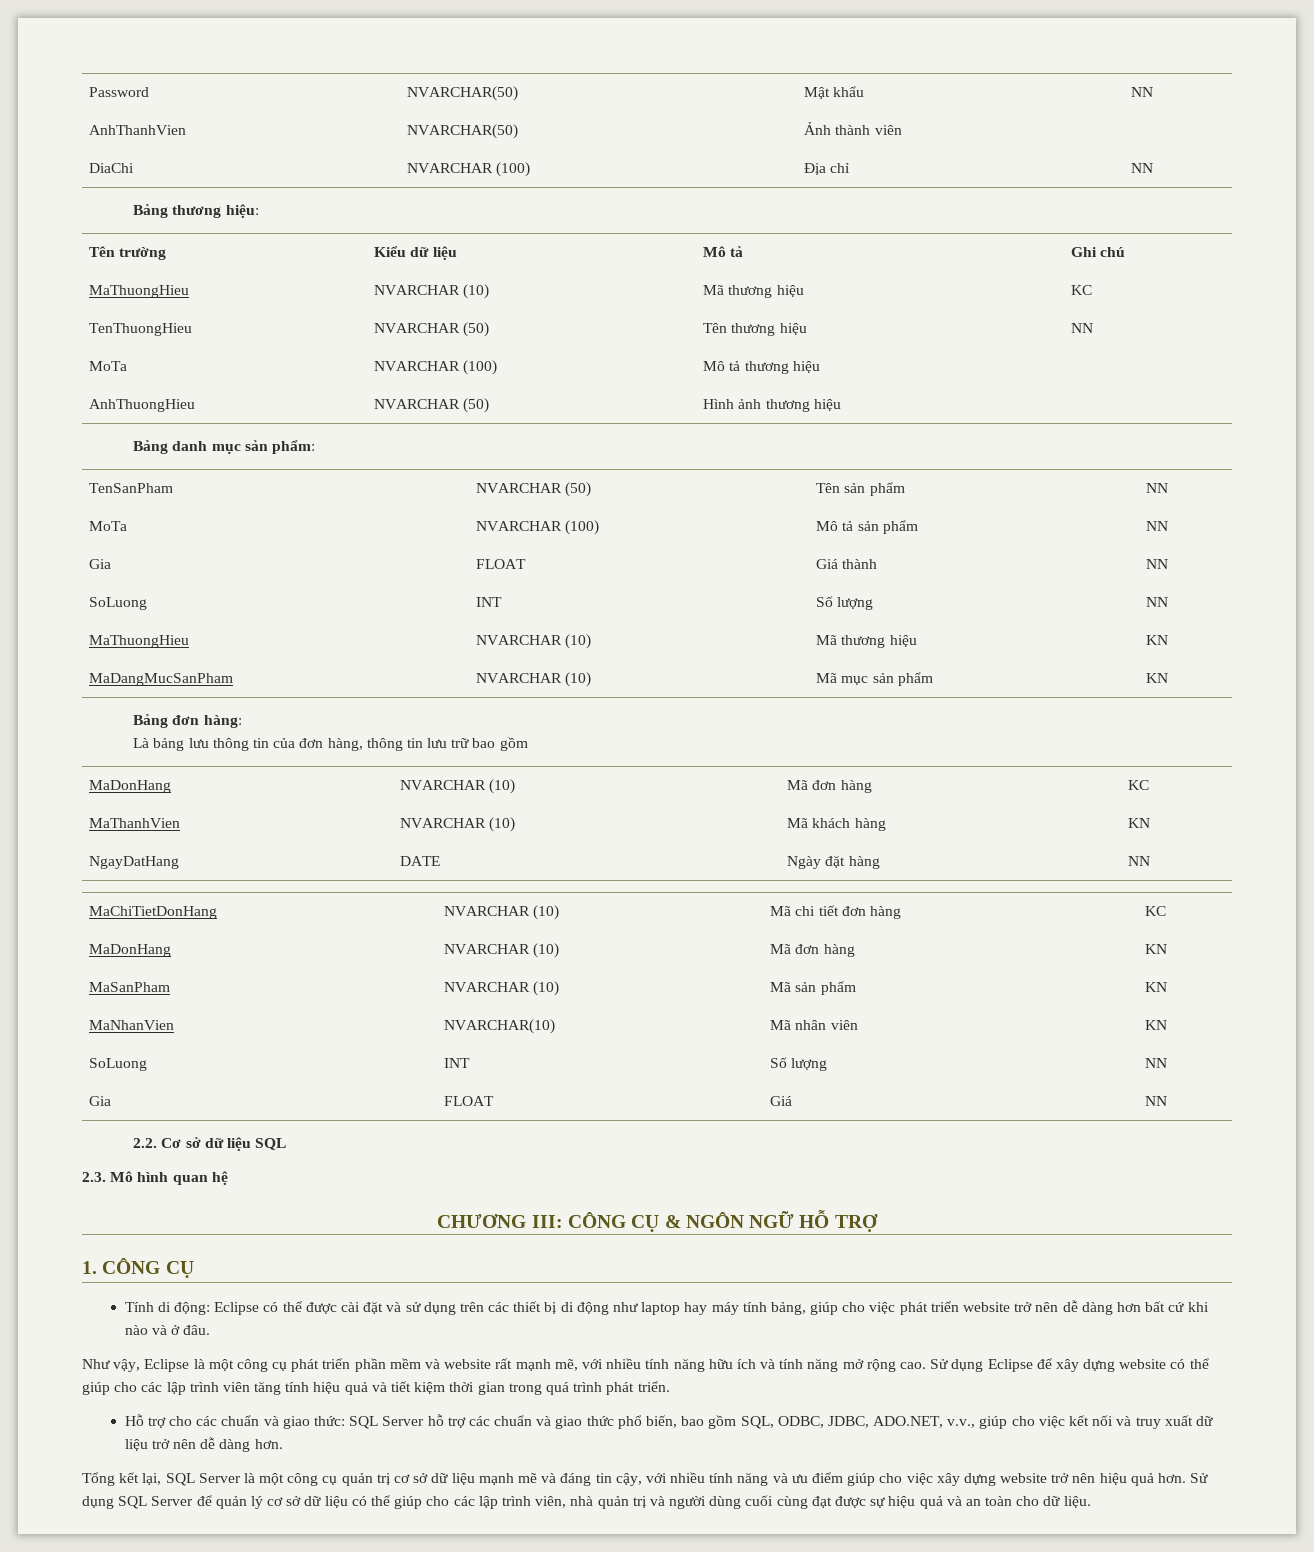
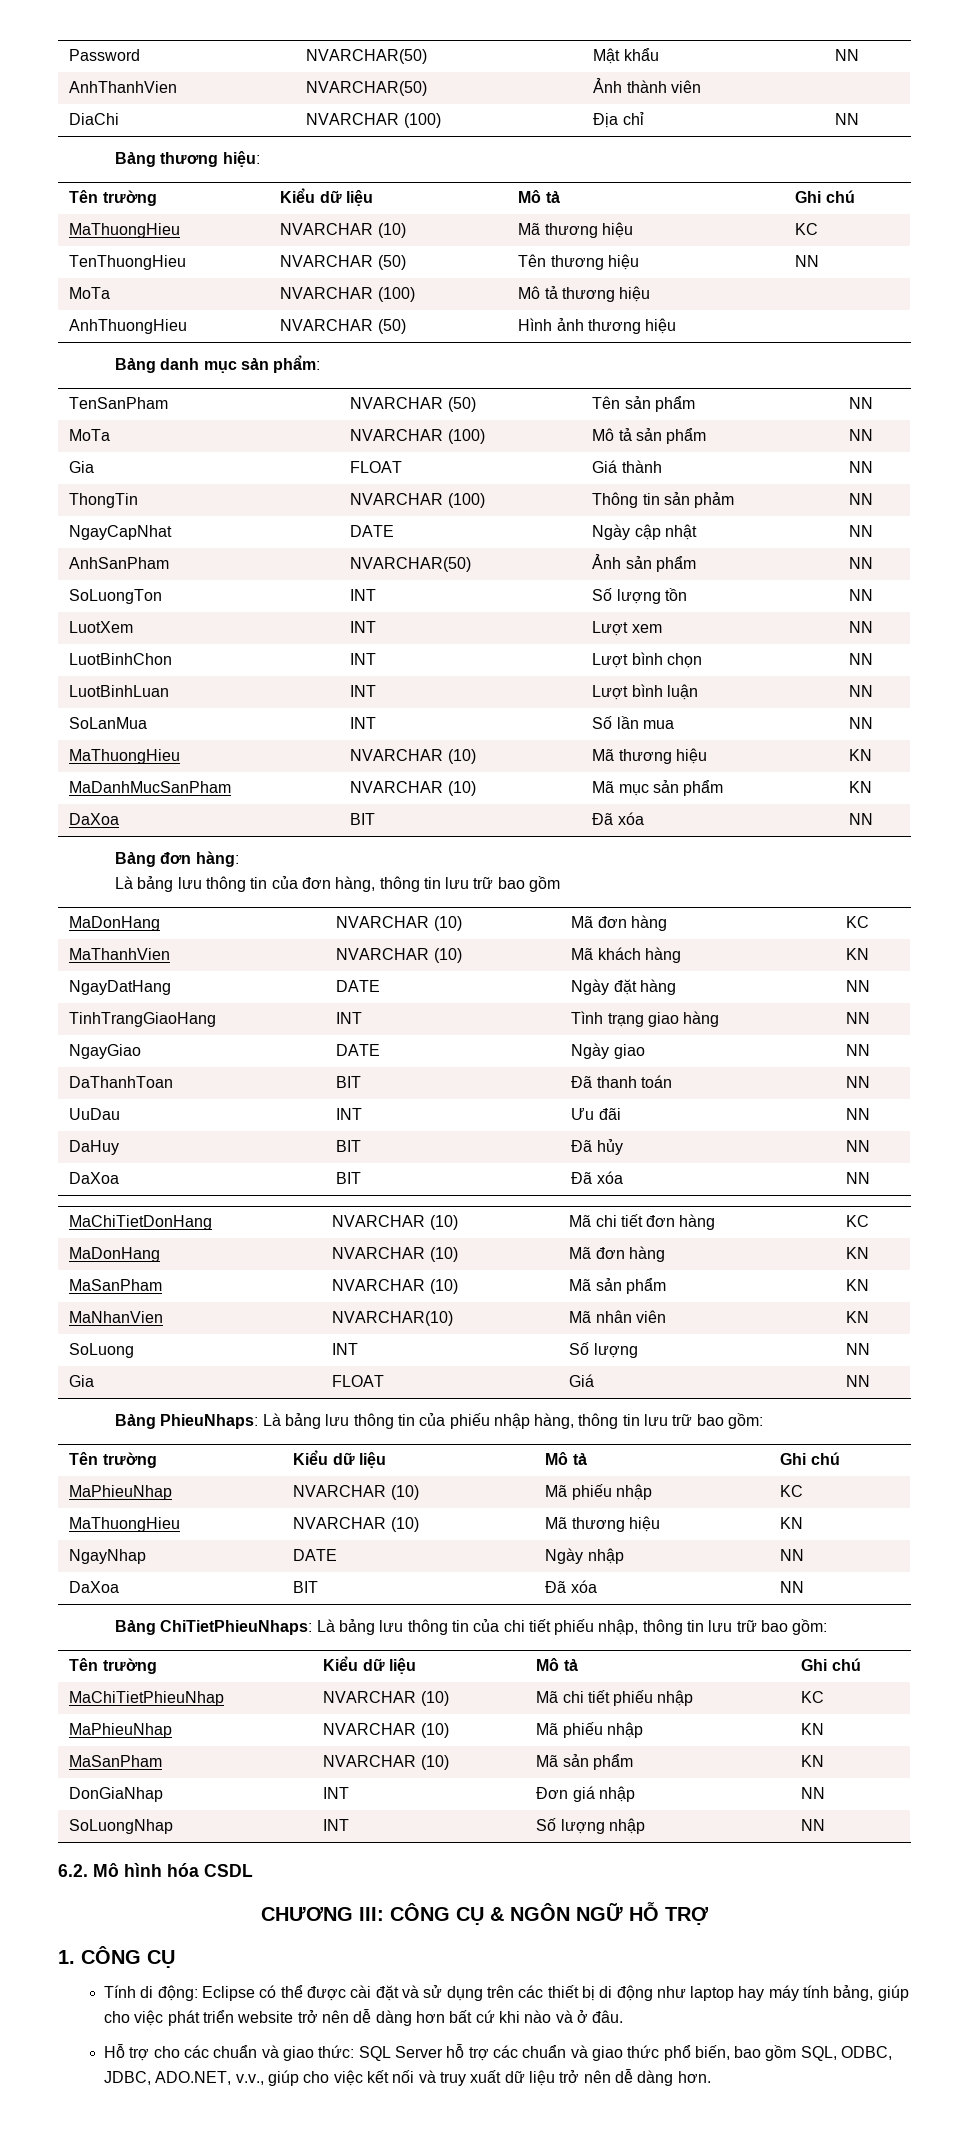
  Gia | FLOAT | Giá thành | NN
- SoLuong | INT | Số lượng | NN
+ ThongTin | NVARCHAR (100) | Thông tin sản phảm | NN
+ NgayCapNhat | DATE | Ngày cập nhật | NN
+ AnhSanPham | NVARCHAR(50) | Ảnh sản phẩm | NN
+ SoLuongTon | INT | Số lượng tồn | NN
+ LuotXem | INT | Lượt xem | NN
+ LuotBinhChon | INT | Lượt bình chọn | NN
+ LuotBinhLuan | INT | Lượt bình luận | NN
+ SoLanMua | INT | Số lần mua | NN
- MaDangMucSanPham | NVARCHAR (10) | Mã mục sản phẩm | KN
+ MaDanhMucSanPham | NVARCHAR (10) | Mã mục sản phẩm | KN
+ DaXoa | BIT | Đã xóa | NN
+ TinhTrangGiaoHang | INT | Tình trạng giao hàng | NN
+ NgayGiao | DATE | Ngày giao | NN
+ DaThanhToan | BIT | Đã thanh toán | NN
+ UuDau | INT | Ưu đãi | NN
+ DaHuy | BIT | Đã hủy | NN
+ DaXoa | BIT | Đã xóa | NN
- 2.2. Cơ sở dữ liệu SQL
- 2.3. Mô hình quan hệ
+ Bảng PhieuNhaps: Là bảng lưu thông tin của phiếu nhập hàng, thông tin lưu trữ bao gồm:
+ Tên trường | Kiểu dữ liệu | Mô tả | Ghi chú
+ MaPhieuNhap | NVARCHAR (10) | Mã phiếu nhập | KC
+ MaThuongHieu | NVARCHAR (10) | Mã thương hiệu | KN
+ NgayNhap | DATE | Ngày nhập | NN
+ DaXoa | BIT | Đã xóa | NN
+ Bảng ChiTietPhieuNhaps: Là bảng lưu thông tin của chi tiết phiếu nhập, thông tin lưu trữ bao gồm:
+ Tên trường | Kiểu dữ liệu | Mô tả | Ghi chú
+ MaChiTietPhieuNhap | NVARCHAR (10) | Mã chi tiết phiếu nhập | KC
+ MaPhieuNhap | NVARCHAR (10) | Mã phiếu nhập | KN
+ MaSanPham | NVARCHAR (10) | Mã sản phẩm | KN
+ DonGiaNhap | INT | Đơn giá nhập | NN
+ SoLuongNhap | INT | Số lượng nhập | NN
+ 6.2. Mô hình hóa CSDL
- Như vậy, Eclipse là một công cụ phát triển phần mềm và website rất mạnh mẽ, với nhiều tính năng hữu ích và tính năng mở rộng cao. Sử dụng Eclipse để xây dựng website có thể giúp cho các lập trình viên tăng tính hiệu quả và tiết kiệm thời gian trong quá trình phát triển.
- Tổng kết lại, SQL Server là một công cụ quản trị cơ sở dữ liệu mạnh mẽ và đáng tin cậy, với nhiều tính năng và ưu điểm giúp cho việc xây dựng website trở nên hiệu quả hơn. Sử dụng SQL Server để quản lý cơ sở dữ liệu có thể giúp cho các lập trình viên, nhà quản trị và người dùng cuối cùng đạt được sự hiệu quả và an toàn cho dữ liệu.

